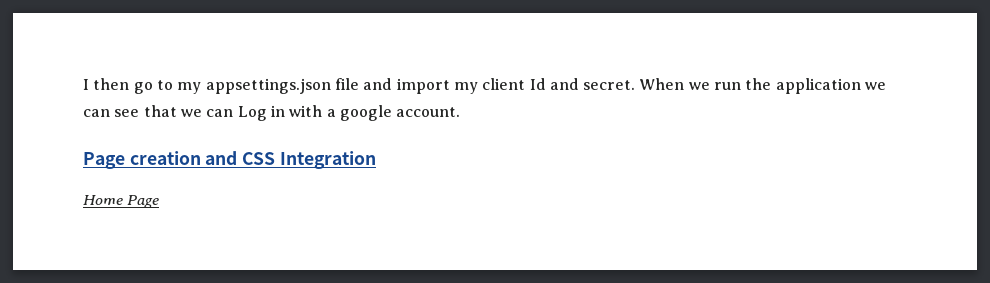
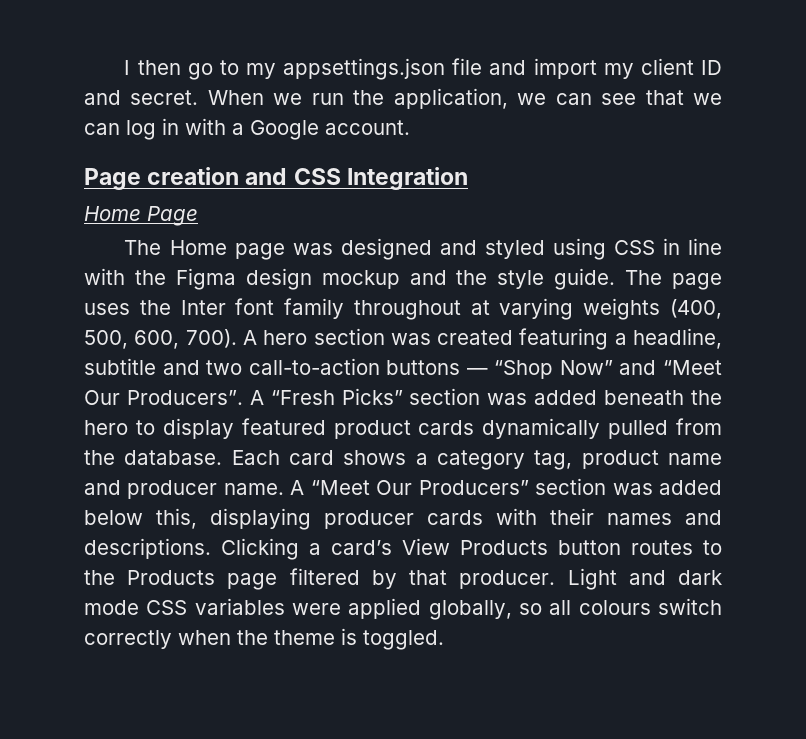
- I then go to my appsettings.json file and import my client Id and secret.
+ I then go to my appsettings.json file and import my client ID and secret.
- When we run the application we can see that we can Log in with a google account.
+ When we run the application, we can see that we can log in with a Google account.
+ The Home page was designed and styled using CSS in line with the Figma design mockup and the style guide. The page uses the Inter font family throughout at varying weights (400, 500, 600, 700). A hero section was created featuring a headline, subtitle and two call-to-action buttons — “Shop Now” and “Meet Our Producers”. A “Fresh Picks” section was added beneath the hero to display featured product cards dynamically pulled from the database. Each card shows a category tag, product name and producer name. A “Meet Our Producers” section was added below this, displaying producer cards with their names and descriptions. Clicking a card’s View Products button routes to the Products page filtered by that producer. Light and dark mode CSS variables were applied globally, so all colours switch correctly when the theme is toggled.

